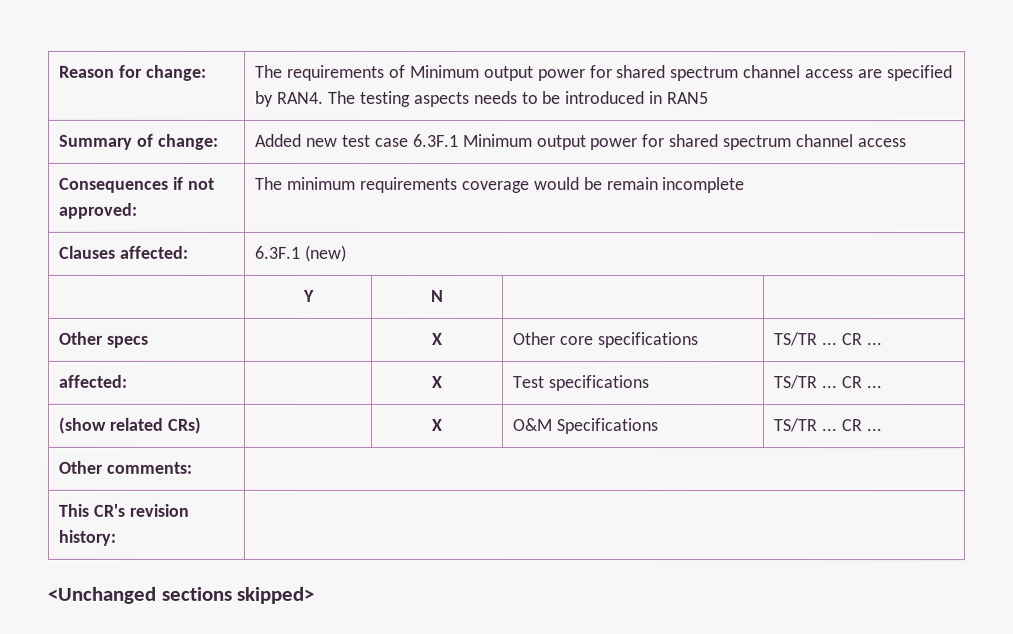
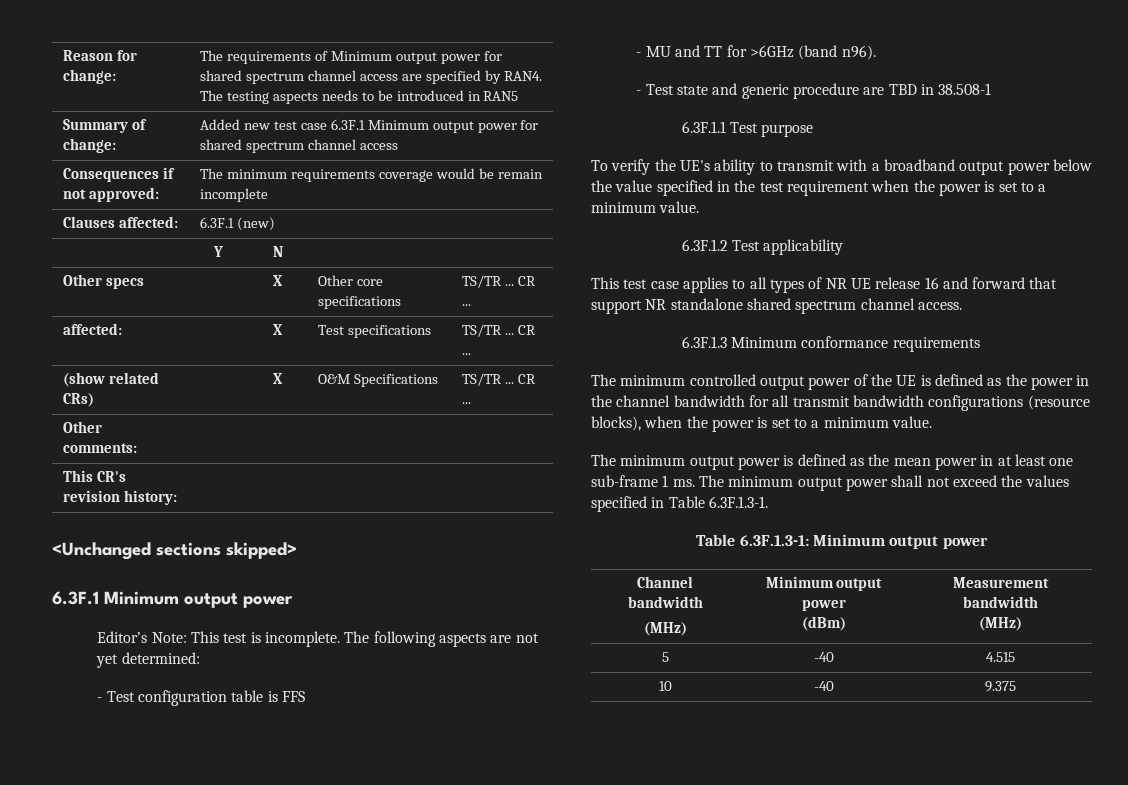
  <Unchanged sections skipped>
+ 6.3F.1 Minimum output power
+ Editor’s Note: This test is incomplete. The following aspects are not yet determined:
+ - Test configuration table is FFS
+ - MU and TT for >6GHz (band n96).
+ - Test state and generic procedure are TBD in 38.508-1
+ 6.3F.1.1 Test purpose
+ To verify the UE's ability to transmit with a broadband output power below the value specified in the test requirement when the power is set to a minimum value.
+ 6.3F.1.2 Test applicability
+ This test case applies to all types of NR UE release 16 and forward that support NR standalone shared spectrum channel access.
+ 6.3F.1.3 Minimum conformance requirements
+ The minimum controlled output power of the UE is defined as the power in the channel bandwidth for all transmit bandwidth configurations (resource blocks), when the power is set to a minimum value.
+ The minimum output power is defined as the mean power in at least one sub-frame 1 ms. The minimum output power shall not exceed the values specified in Table 6.3F.1.3-1.
+ Table 6.3F.1.3-1: Minimum output power
+ Channel bandwidth
+ (MHz) | Minimum output power
+ (dBm) | Measurement bandwidth
+ (MHz)
+ 5 | -40 | 4.515
+ 10 | -40 | 9.375

